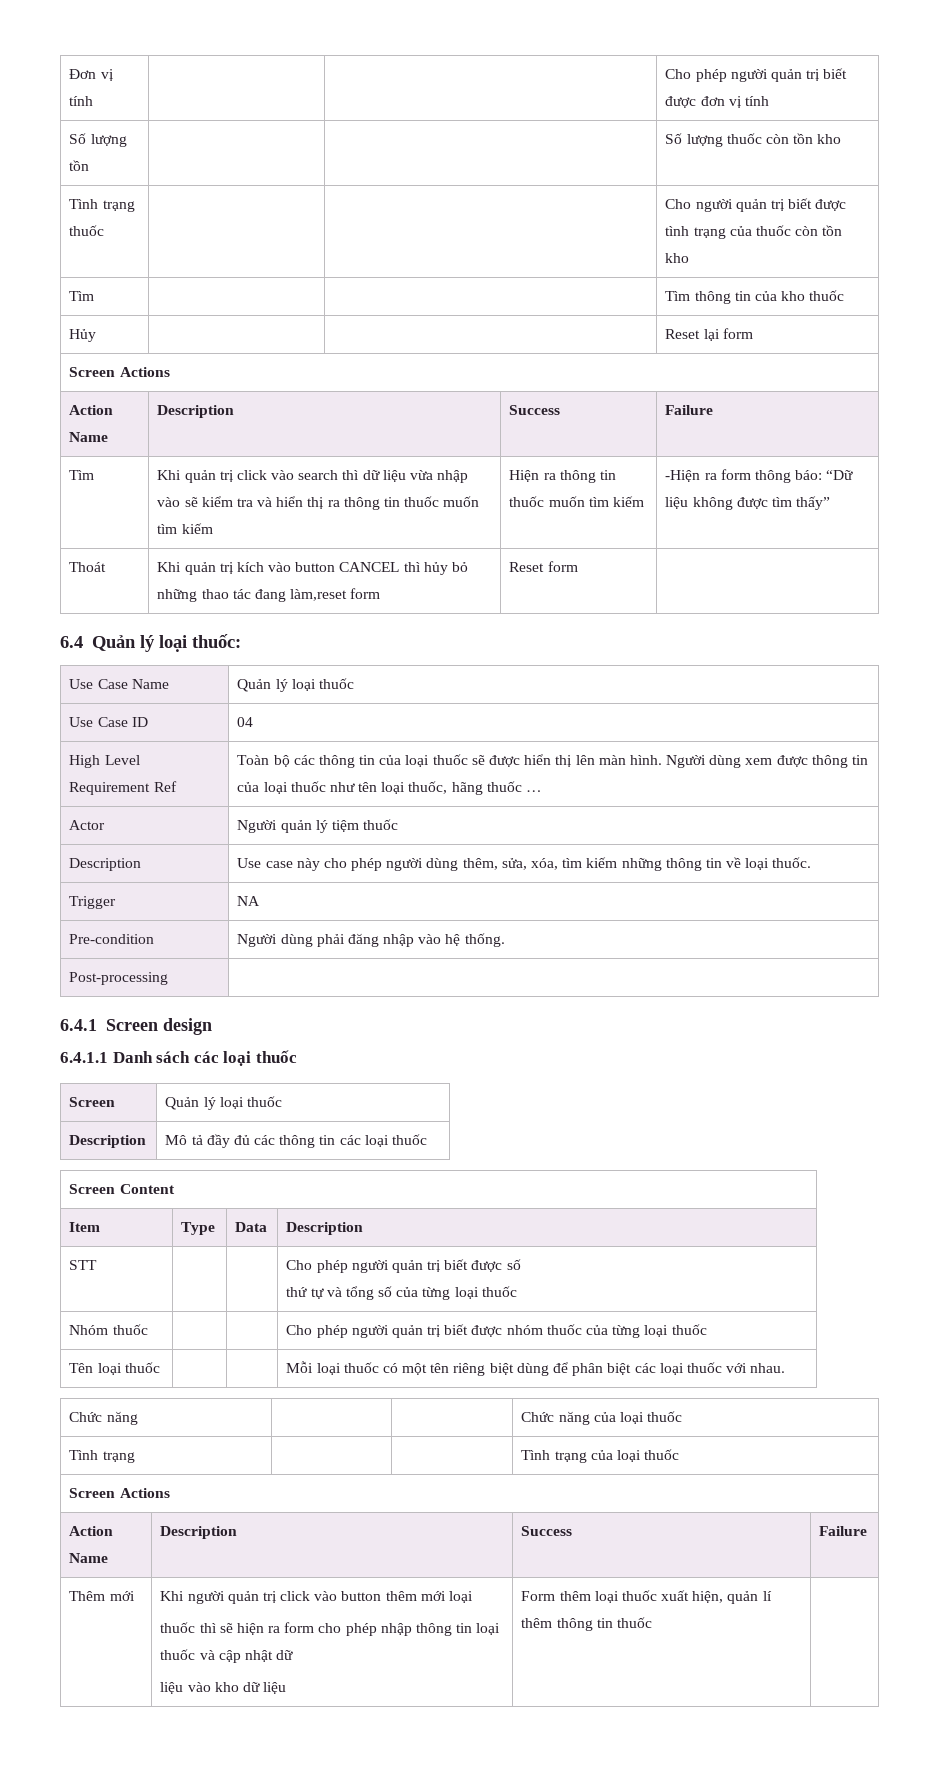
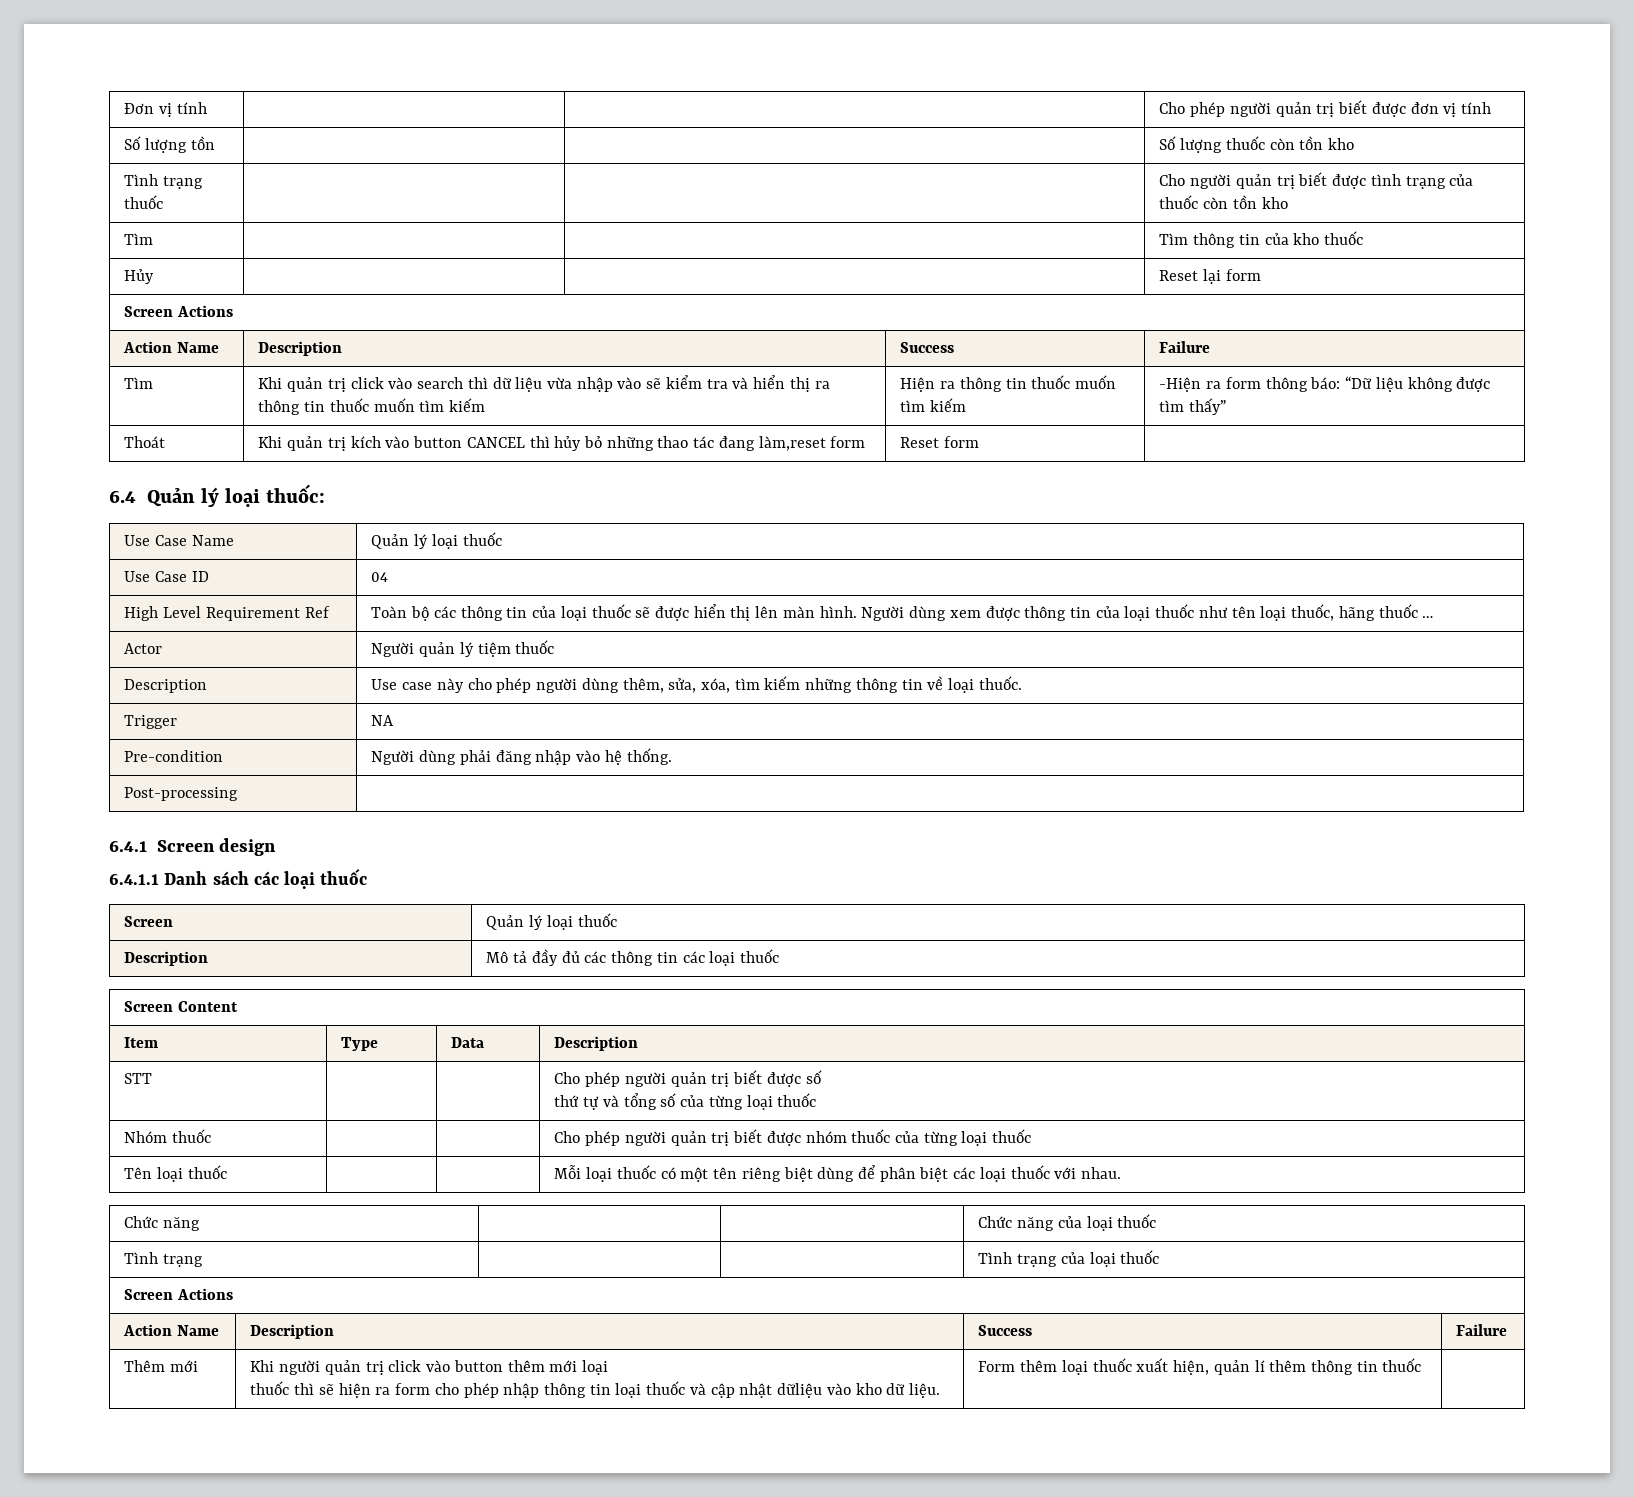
- thuốc thì sẽ hiện ra form cho phép nhập thông tin loại thuốc và cập nhật dữ
- liệu vào kho dữ liệu
+ thuốc thì sẽ hiện ra form cho phép nhập thông tin loại thuốc và cập nhật dữliệu vào kho dữ liệu.

